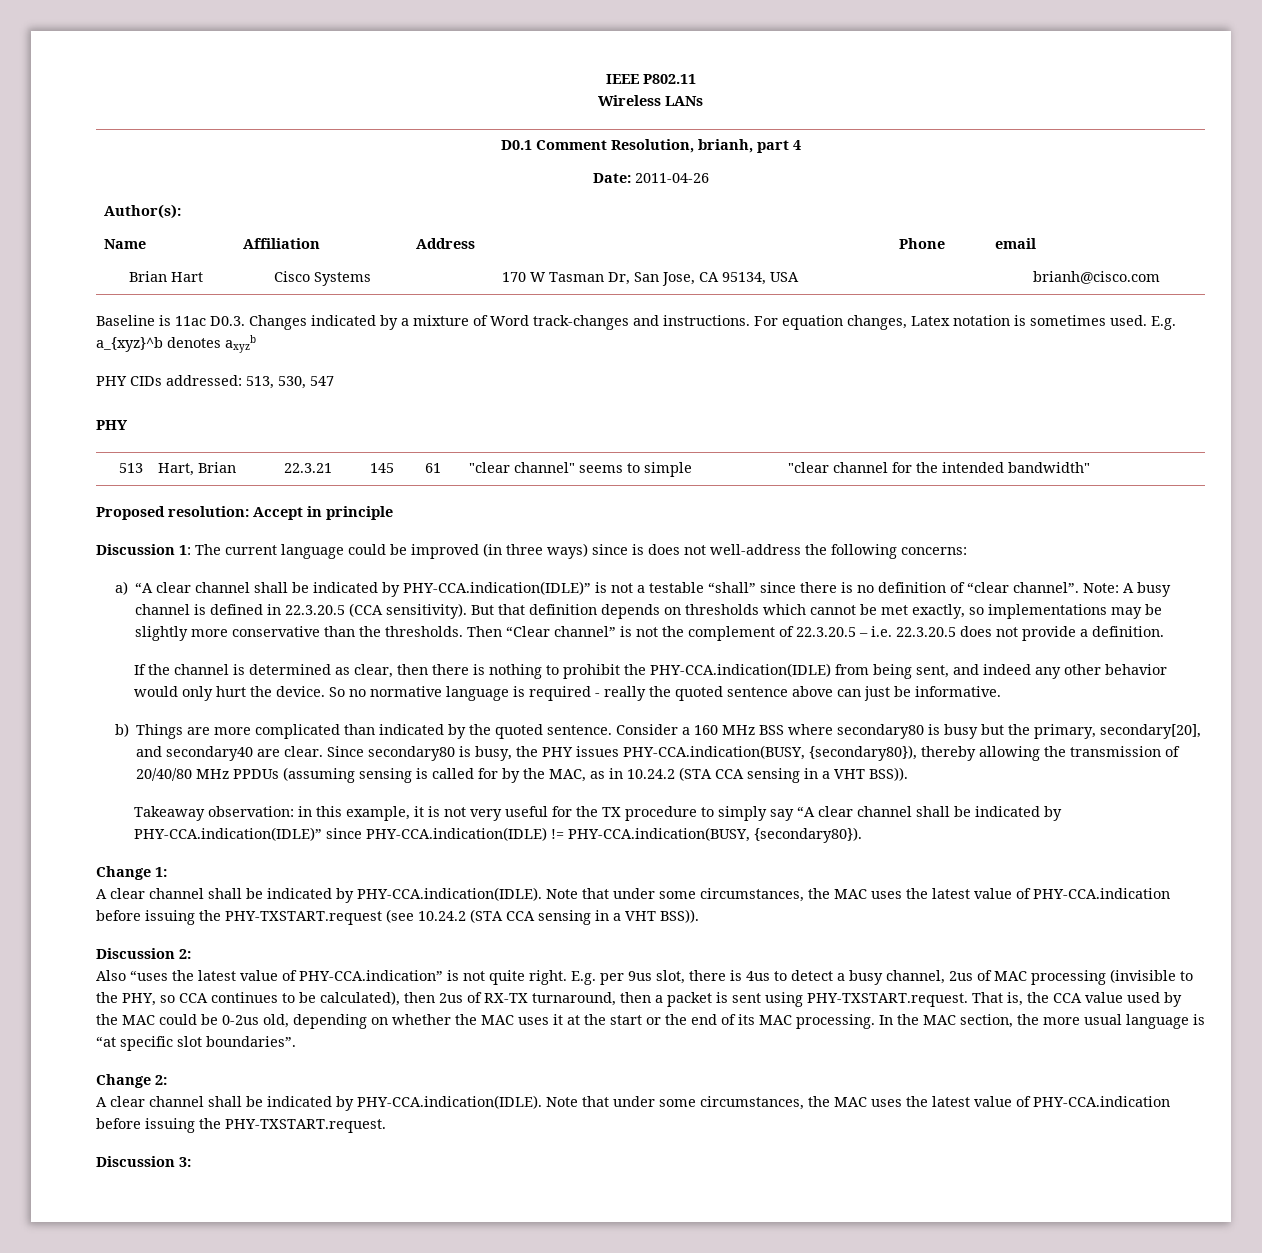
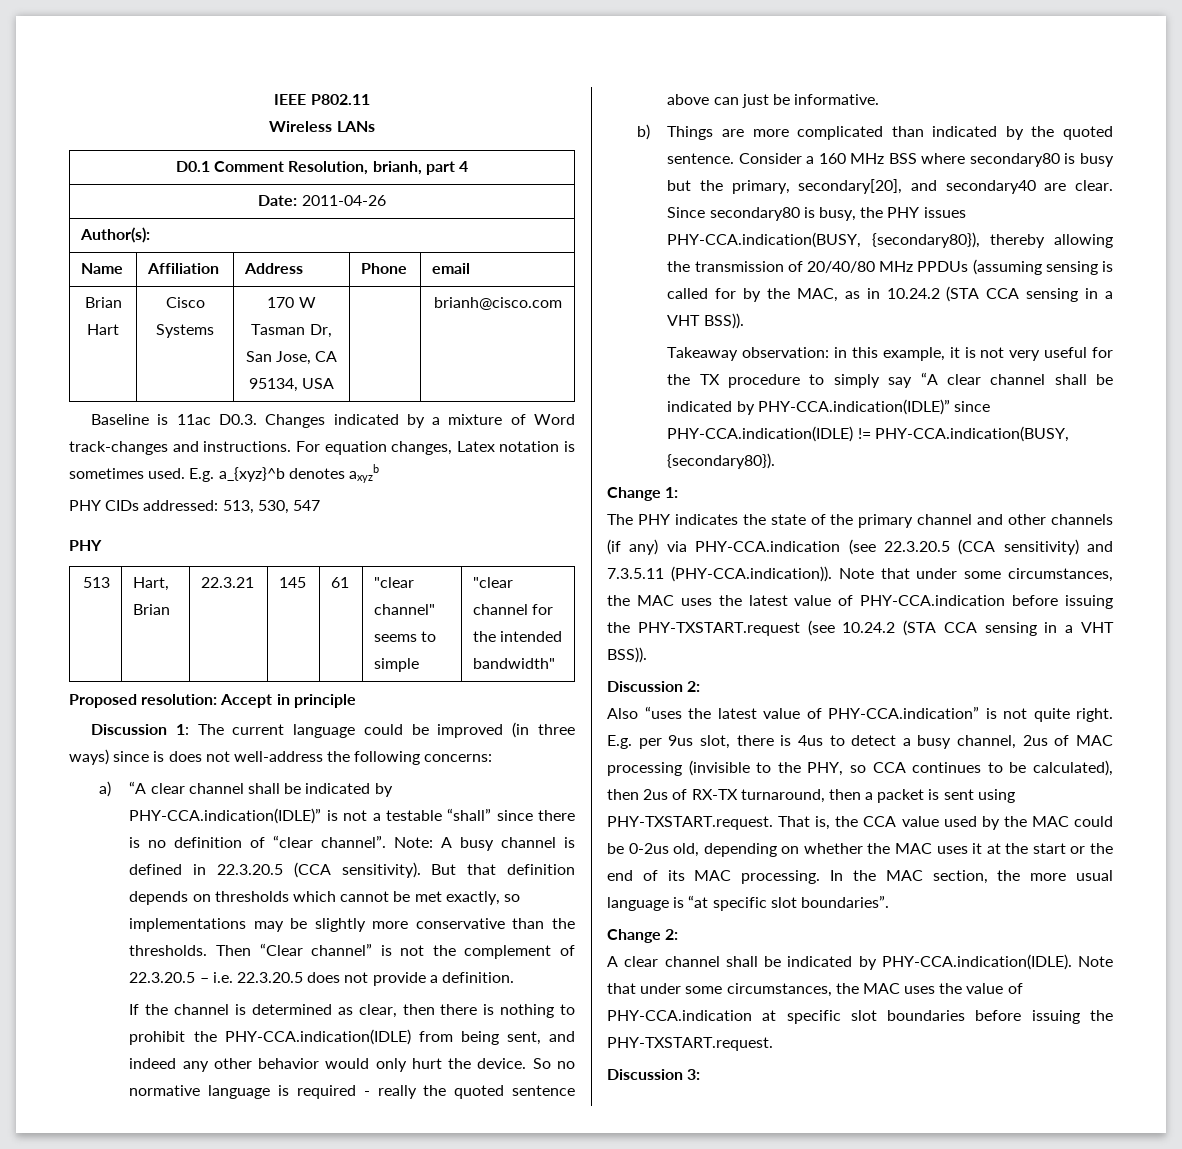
- A clear channel shall be indicated by PHY-CCA.indication(IDLE). Note that under some circumstances, the MAC uses the latest value of PHY-CCA.indication before issuing the PHY-TXSTART.request (see 10.24.2 (STA CCA sensing in a VHT BSS)).
+ The PHY indicates the state of the primary channel and other channels (if any) via PHY-CCA.indication (see 22.3.20.5 (CCA sensitivity) and 7.3.5.11 (PHY-CCA.indication)). Note that under some circumstances, the MAC uses the latest value of PHY-CCA.indication before issuing the PHY-TXSTART.request (see 10.24.2 (STA CCA sensing in a VHT BSS)).
- A clear channel shall be indicated by PHY-CCA.indication(IDLE). Note that under some circumstances, the MAC uses the latest value of PHY-CCA.indication before issuing the PHY-TXSTART.request.
+ A clear channel shall be indicated by PHY-CCA.indication(IDLE). Note that under some circumstances, the MAC uses the value of PHY-CCA.indication at specific slot boundaries before issuing the PHY-TXSTART.request.

